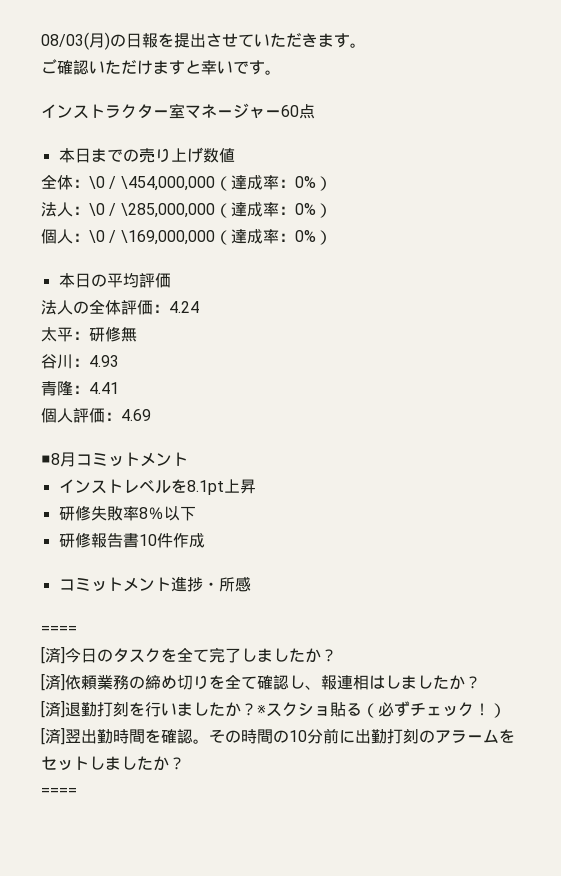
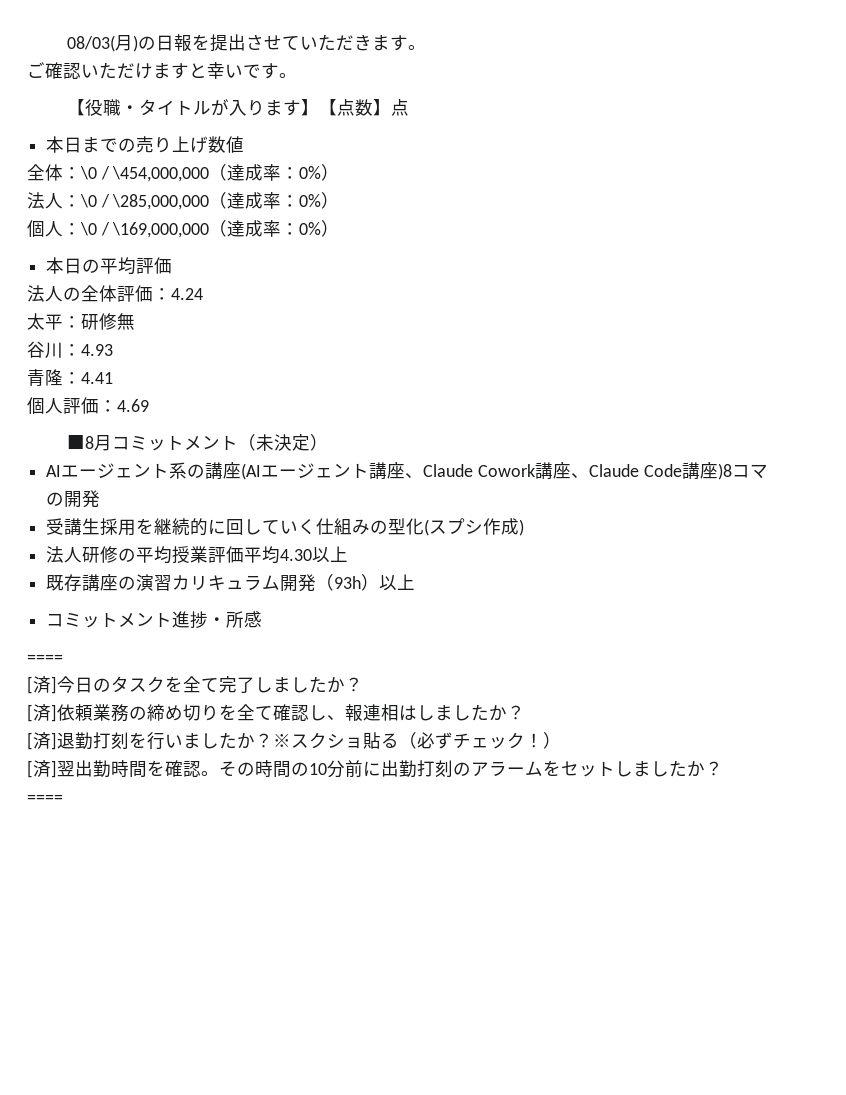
- インストラクター室マネージャー60点
+ 【役職・タイトルが入ります】【点数】点
- ■8月コミットメント
- インストレベルを8.1pt上昇
- 研修失敗率8％以下
- 研修報告書10件作成
+ ■8月コミットメント（未決定）
+ AIエージェント系の講座(AIエージェント講座、Claude Cowork講座、Claude Code講座)8コマの開発
+ 受講生採用を継続的に回していく仕組みの型化(スプシ作成)
+ 法人研修の平均授業評価平均4.30以上
+ 既存講座の演習カリキュラム開発（93h）以上

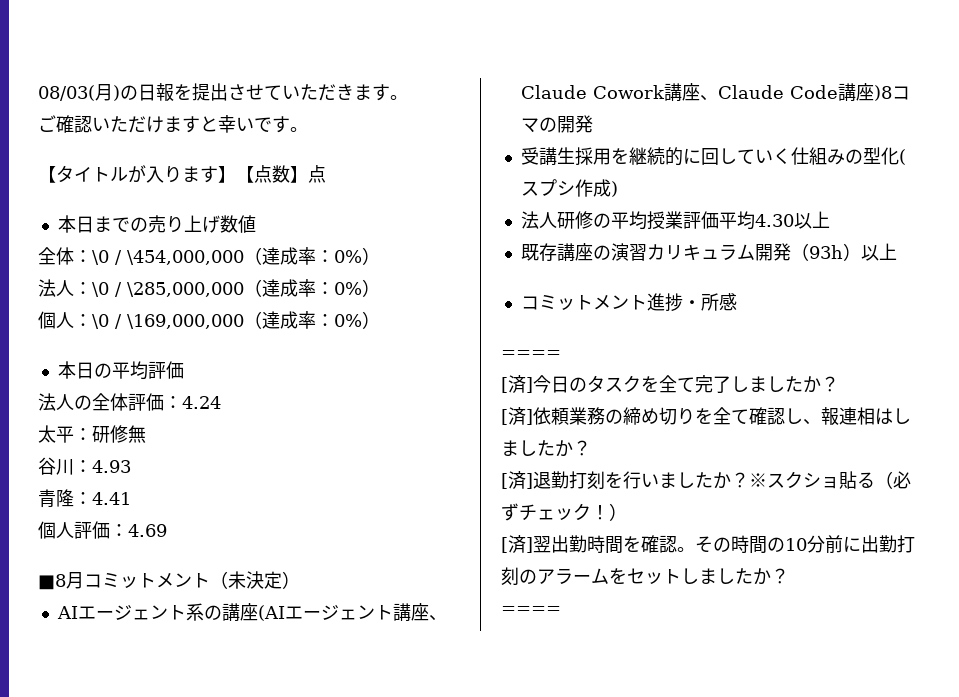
- 【役職・タイトルが入ります】【点数】点
+ 【タイトルが入ります】【点数】点

